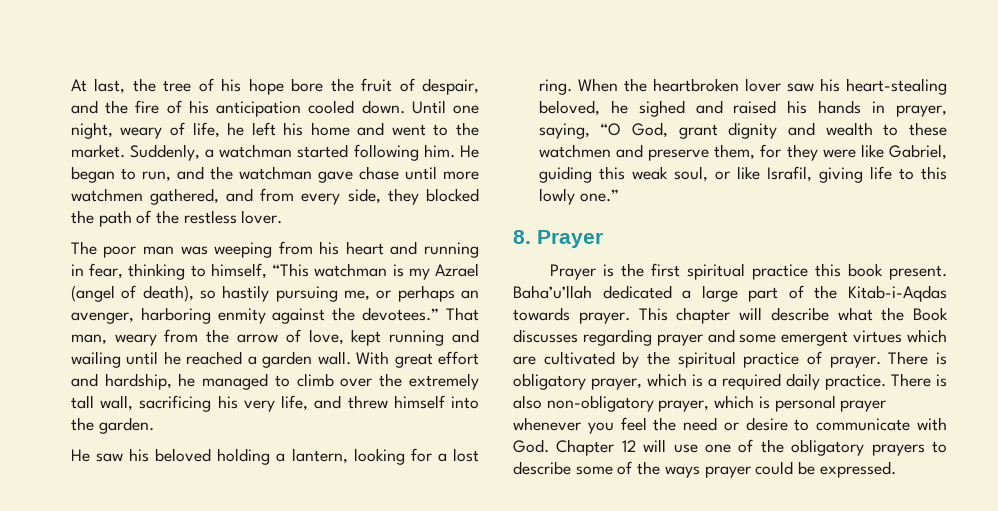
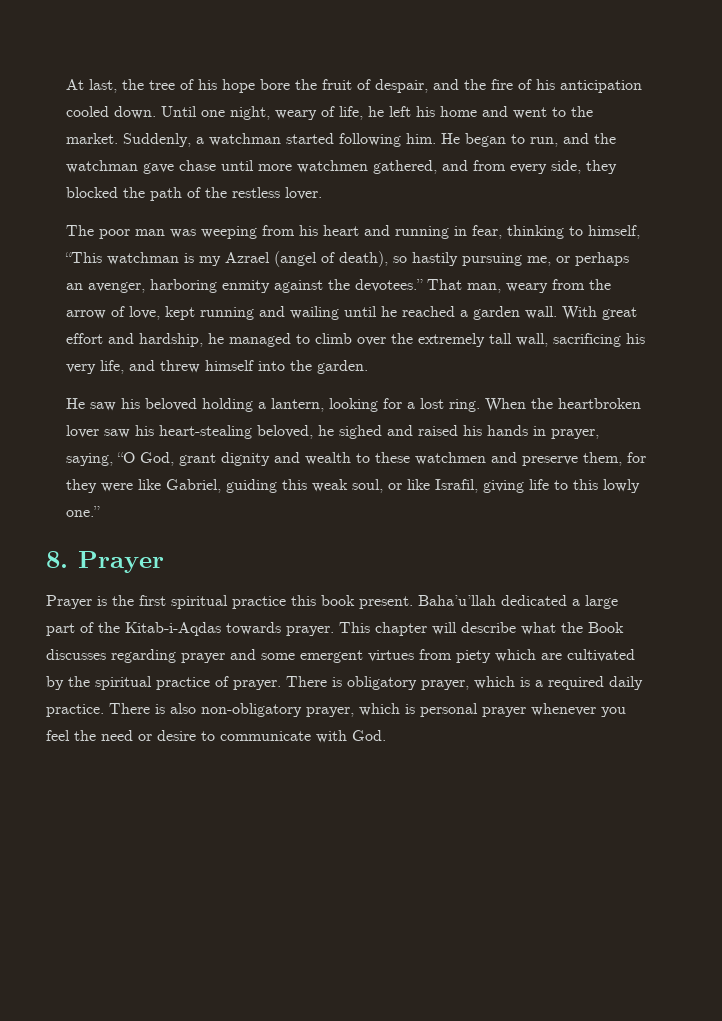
- This chapter will describe what the Book discusses regarding prayer and some emergent virtues which are cultivated by the spiritual practice of prayer.
+ This chapter will describe what the Book discusses regarding prayer and some emergent virtues from piety which are cultivated by the spiritual practice of prayer.
- There is also non-obligatory prayer, which is personal prayer whenever you feel the need or desire to communicate with God. Chapter 12 will use one of the obligatory prayers to describe some of the ways prayer could be expressed.
+ There is also non-obligatory prayer, which is personal prayer whenever you feel the need or desire to communicate with God.

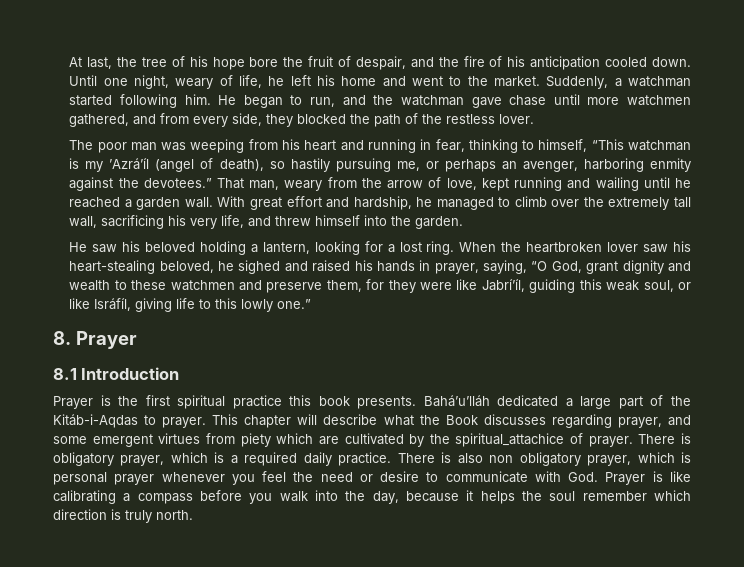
- The poor man was weeping from his heart and running in fear, thinking to himself, “This watchman is my Azrael (angel of death), so hastily pursuing me, or perhaps an avenger, harboring enmity against the devotees.”
+ The poor man was weeping from his heart and running in fear, thinking to himself, “This watchman is my ’Azrá’íl (angel of death), so hastily pursuing me, or perhaps an avenger, harboring enmity against the devotees.”
- When the heartbroken lover saw his heart-stealing beloved, he sighed and raised his hands in prayer, saying, “O God, grant dignity and wealth to these watchmen and preserve them, for they were like Gabriel, guiding this weak soul, or like Israfil, giving life to this lowly one.”
+ When the heartbroken lover saw his heart-stealing beloved, he sighed and raised his hands in prayer, saying, “O God, grant dignity and wealth to these watchmen and preserve them, for they were like Jabrí’íl, guiding this weak soul, or like Isráfíl, giving life to this lowly one.”
+ 8.1 Introduction
- Prayer is the first spiritual practice this book present. Baha’u’llah dedicated a large part of the Kitab-i-Aqdas towards prayer.
+ Prayer is the first spiritual practice this book presents. Bahá’u’lláh dedicated a large part of the Kitáb-i-Aqdas to prayer.
- This chapter will describe what the Book discusses regarding prayer and some emergent virtues from piety which are cultivated by the spiritual practice of prayer.
+ This chapter will describe what the Book discusses regarding prayer, and some emergent virtues from piety which are cultivated by the spiritual_attachice of prayer.
- There is also non-obligatory prayer, which is personal prayer whenever you feel the need or desire to communicate with God.
+ There is also non obligatory prayer, which is personal prayer whenever you feel the need or desire to communicate with God. Prayer is like calibrating a compass before you walk into the day, because it helps the soul remember which direction is truly north.

